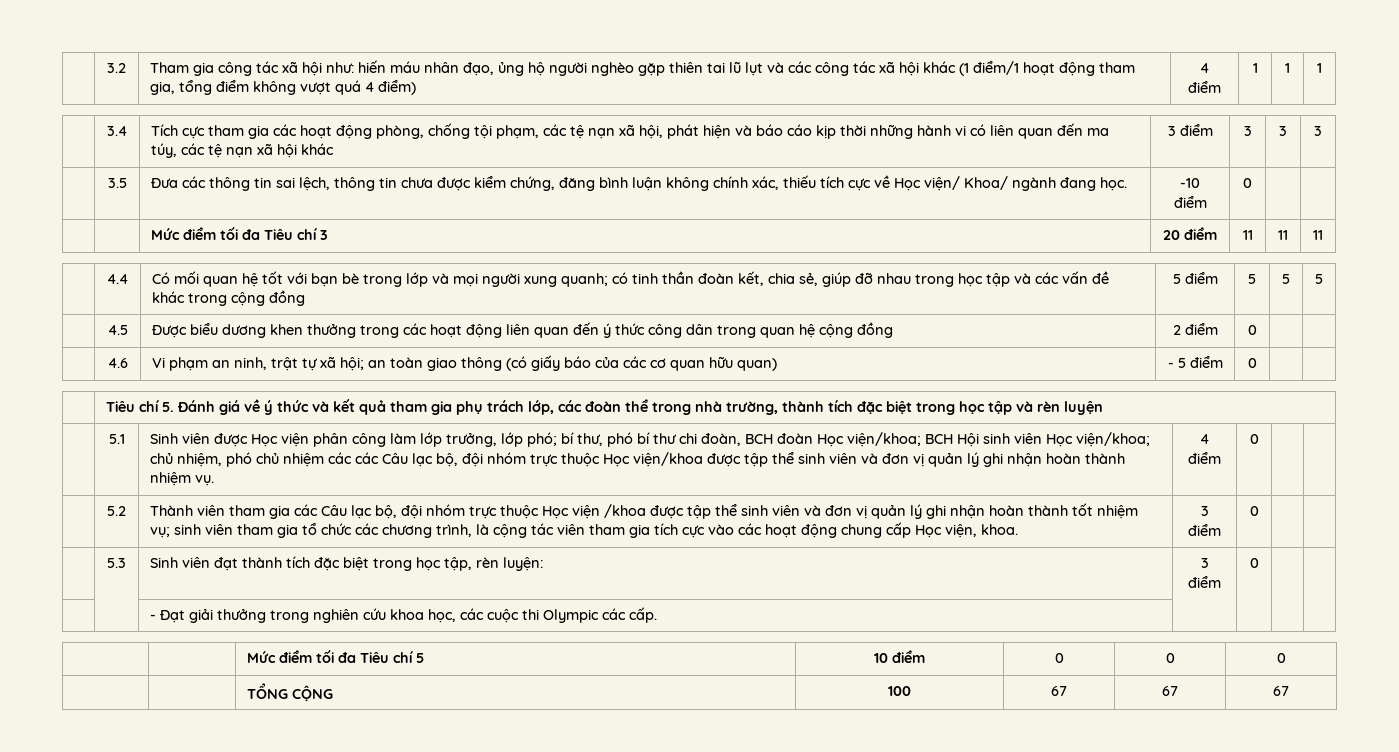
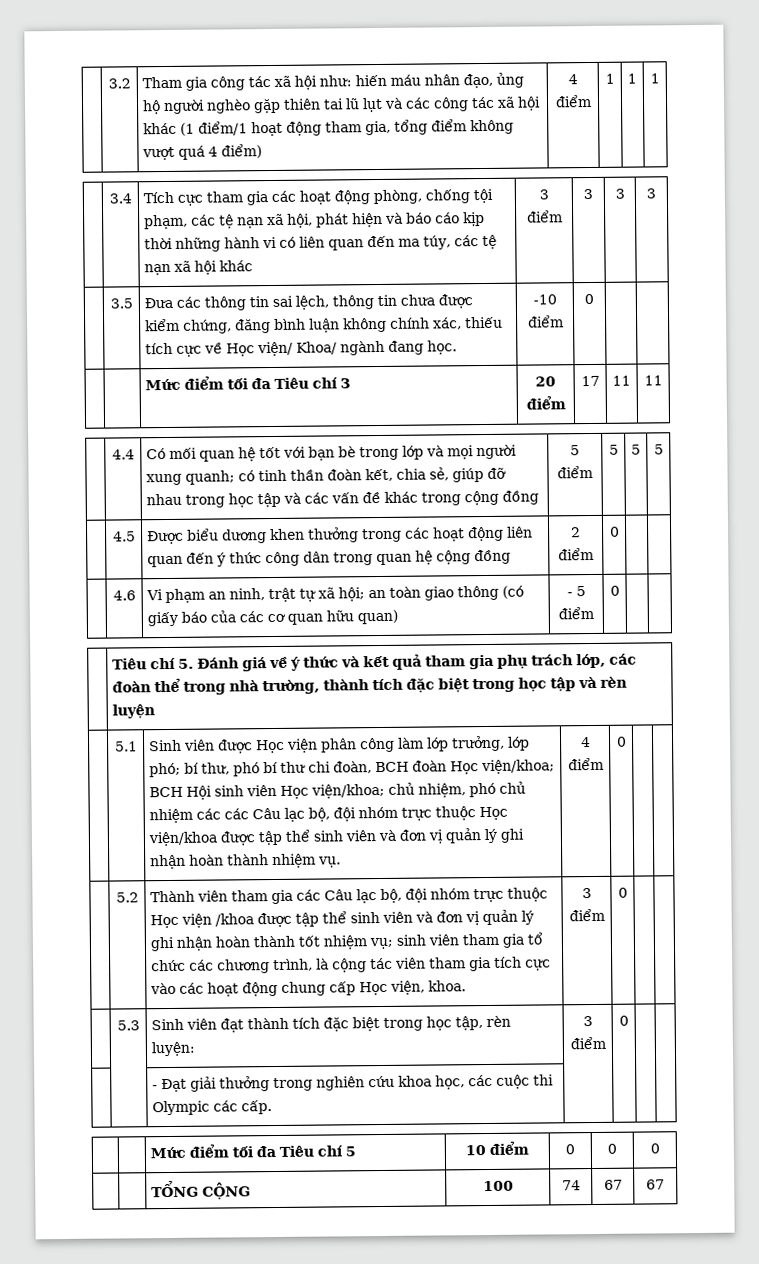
- | | Mức điểm tối đa Tiêu chí 3 | 20 điểm | 11 | 11 | 11
+ | | Mức điểm tối đa Tiêu chí 3 | 20 điểm | 17 | 11 | 11
- | | TỔNG CỘNG | 100 | 67 | 67 | 67
+ | | TỔNG CỘNG | 100 | 74 | 67 | 67

